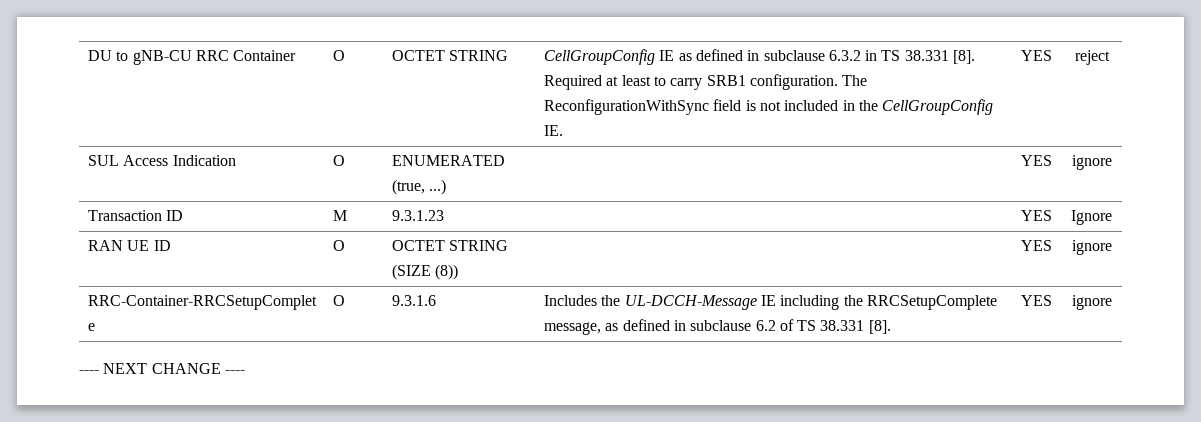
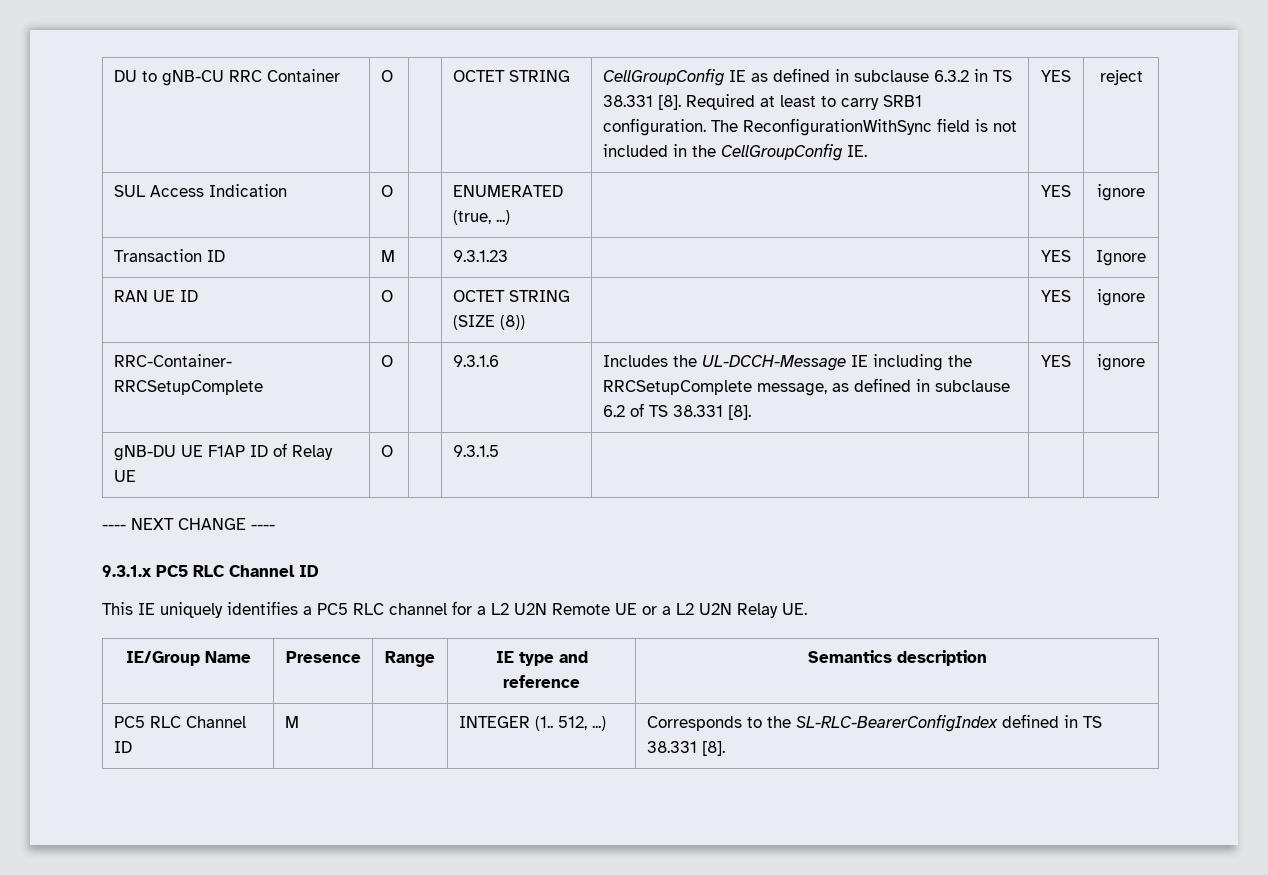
+ gNB-DU UE F1AP ID of Relay UE | O | | 9.3.1.5 | | |
  ---- NEXT CHANGE ----
+ 9.3.1.x PC5 RLC Channel ID
+ This IE uniquely identifies a PC5 RLC channel for a L2 U2N Remote UE or a L2 U2N Relay UE.
+ IE/Group Name | Presence | Range | IE type and reference | Semantics description
+ PC5 RLC Channel ID | M | | INTEGER (1.. 512, ...) | Corresponds to the SL-RLC-BearerConfigIndex defined in TS 38.331 [8].

